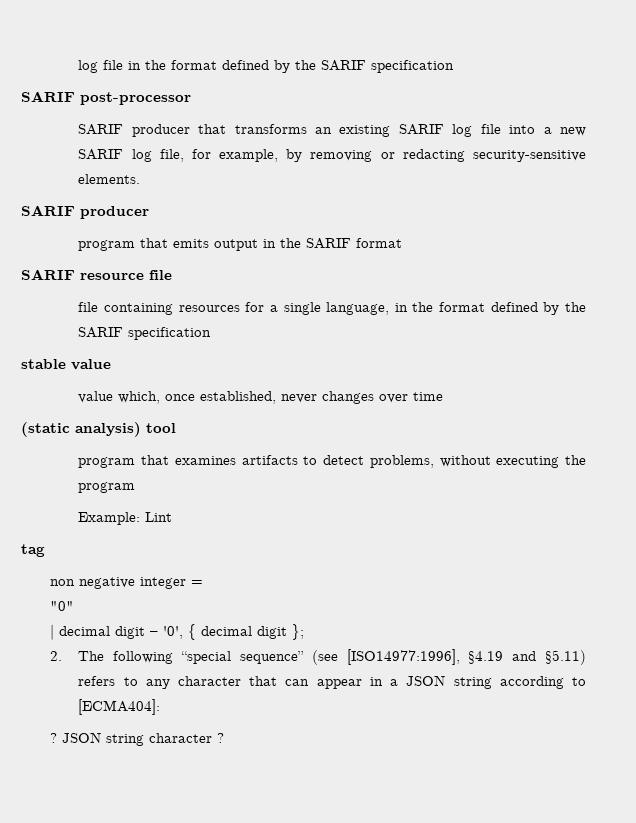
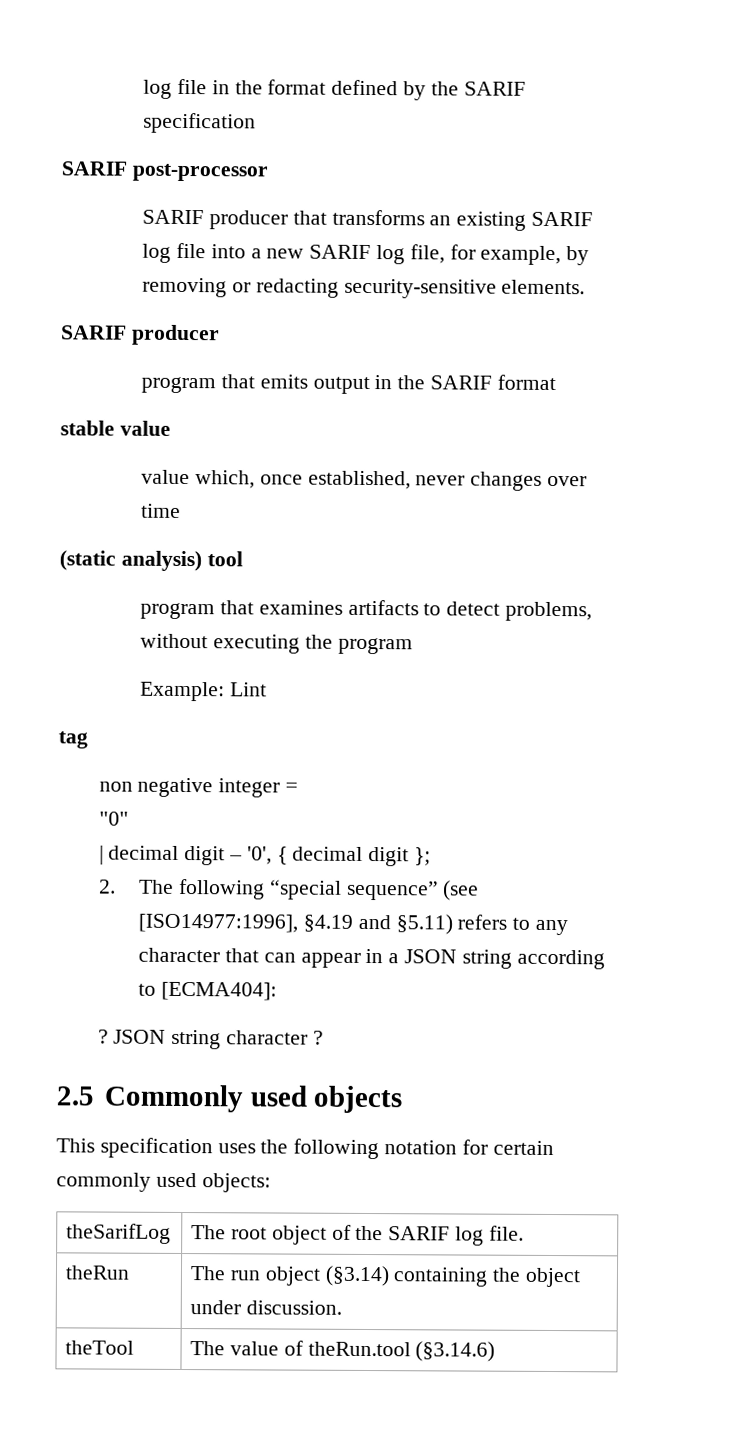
- SARIF resource file
- file containing resources for a single language, in the format defined by the SARIF specification
+ 2.5 Commonly used objects
+ This specification uses the following notation for certain commonly used objects:
+ theSarifLog | The root object of the SARIF log file.
+ theRun | The run object (§3.14) containing the object under discussion.
+ theTool | The value of theRun.tool (§3.14.6)

